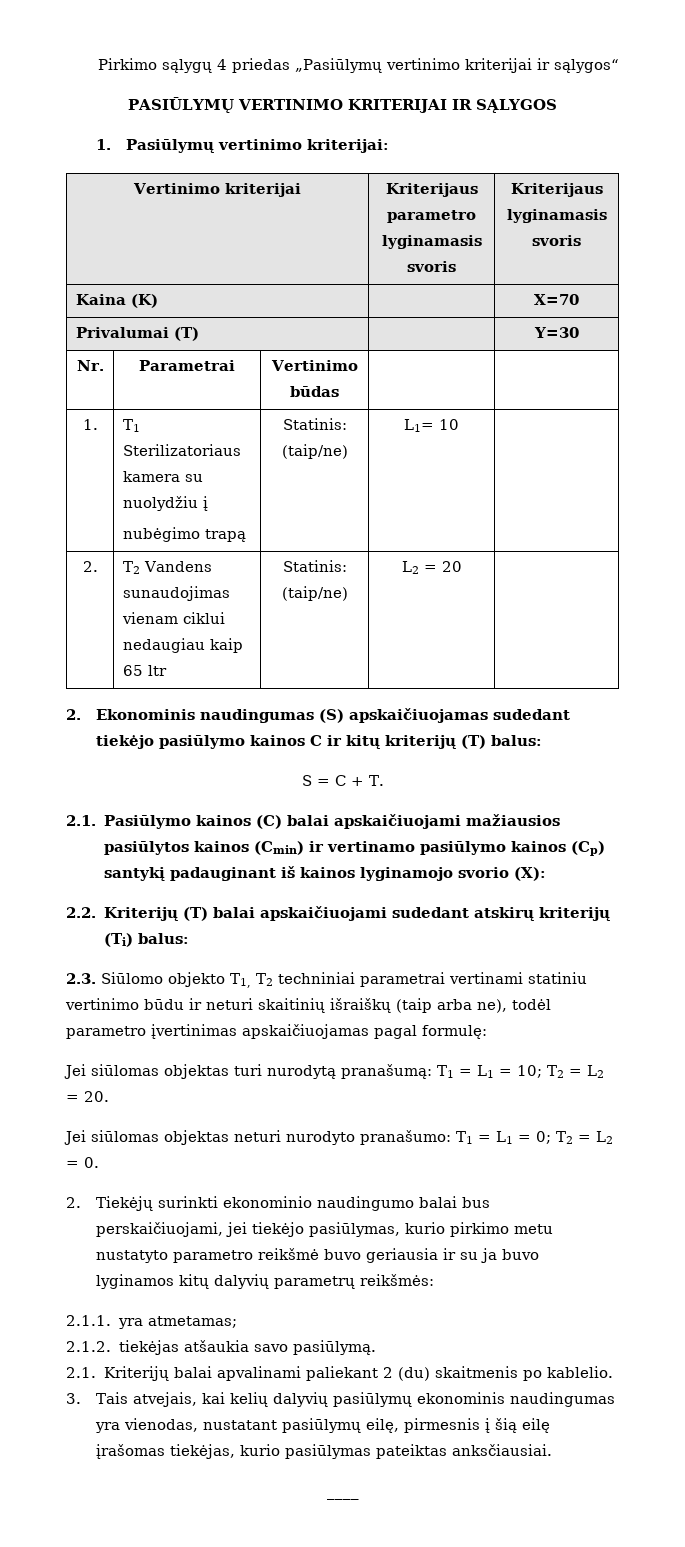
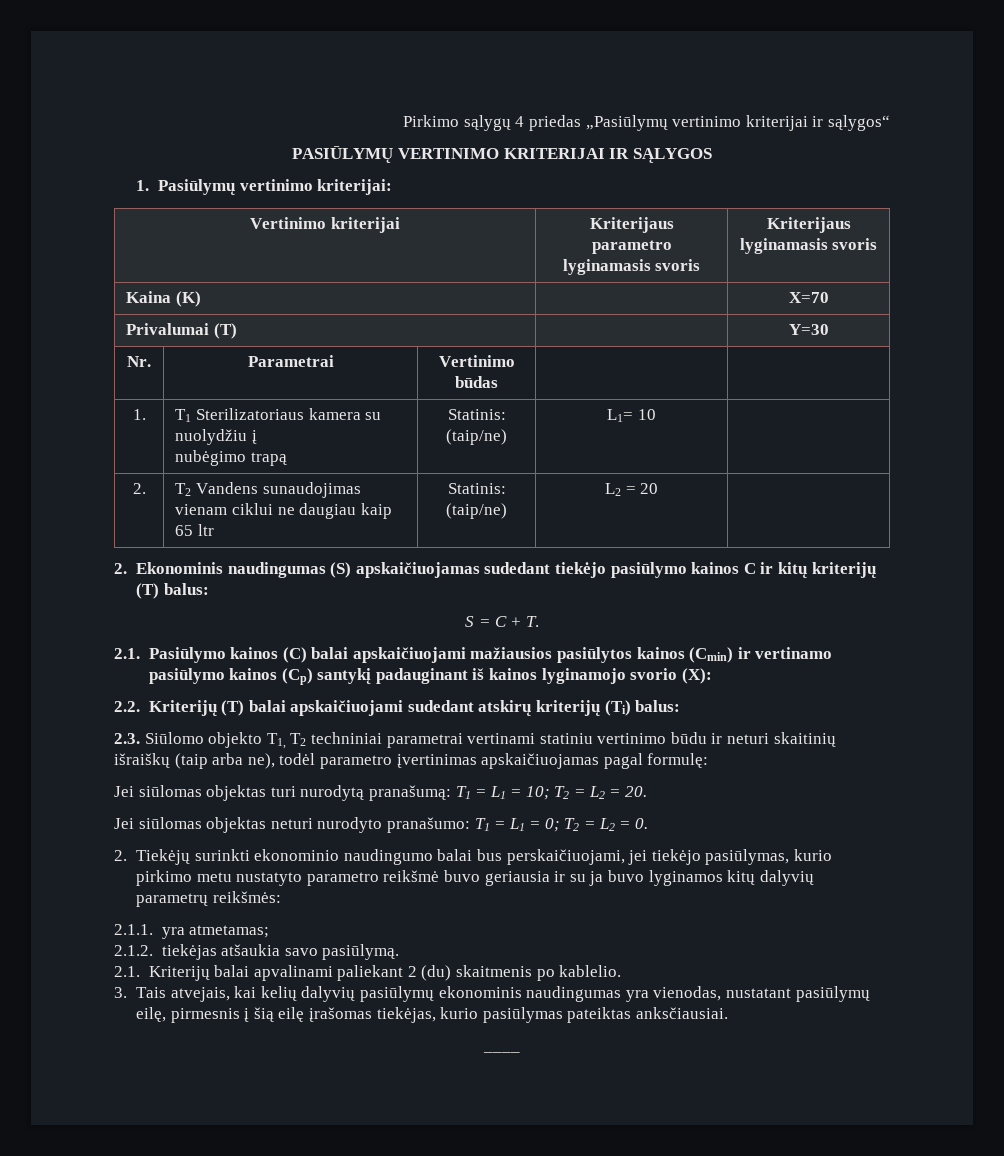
- 2. | T2 Vandens sunaudojimas vienam ciklui nedaugiau kaip 65 ltr | Statinis: (taip/ne) | L2 = 20 |
+ 2. | T2 Vandens sunaudojimas vienam ciklui ne daugiau kaip 65 ltr | Statinis: (taip/ne) | L2 = 20 |

